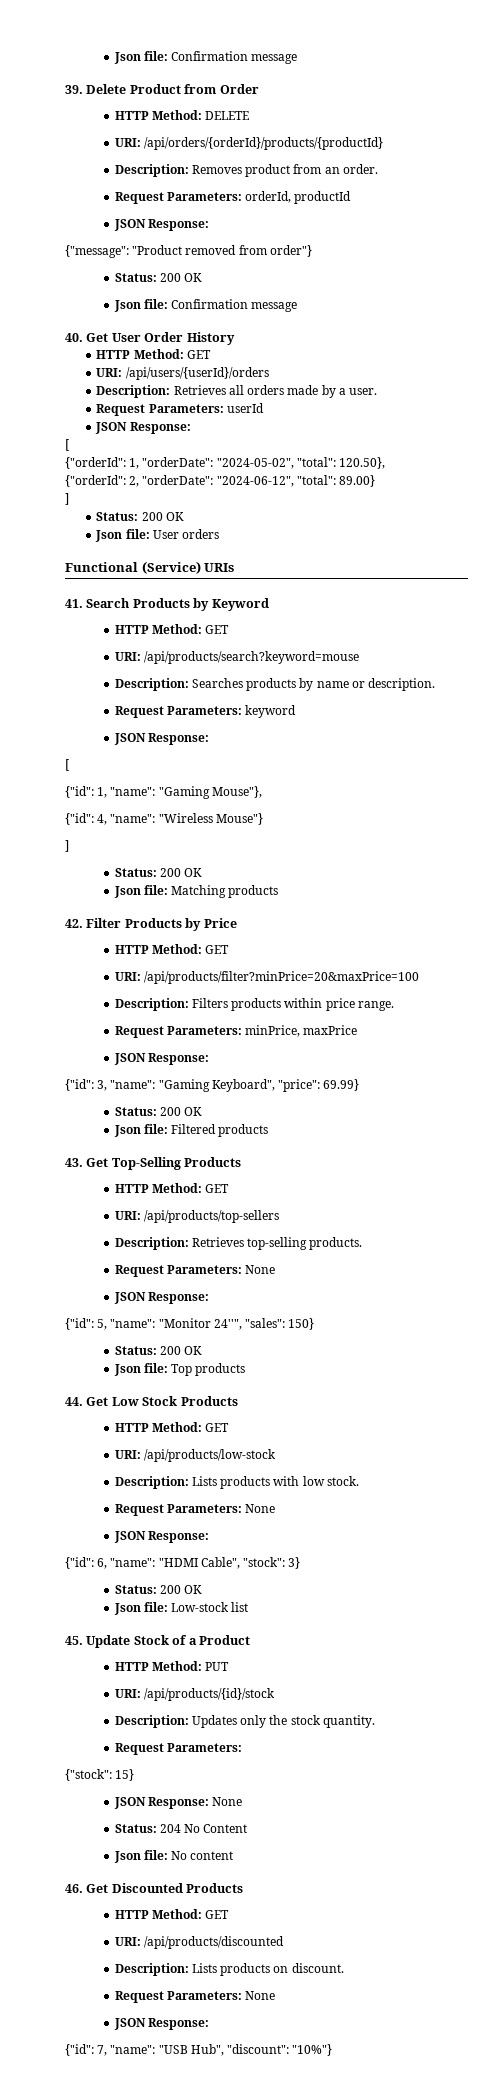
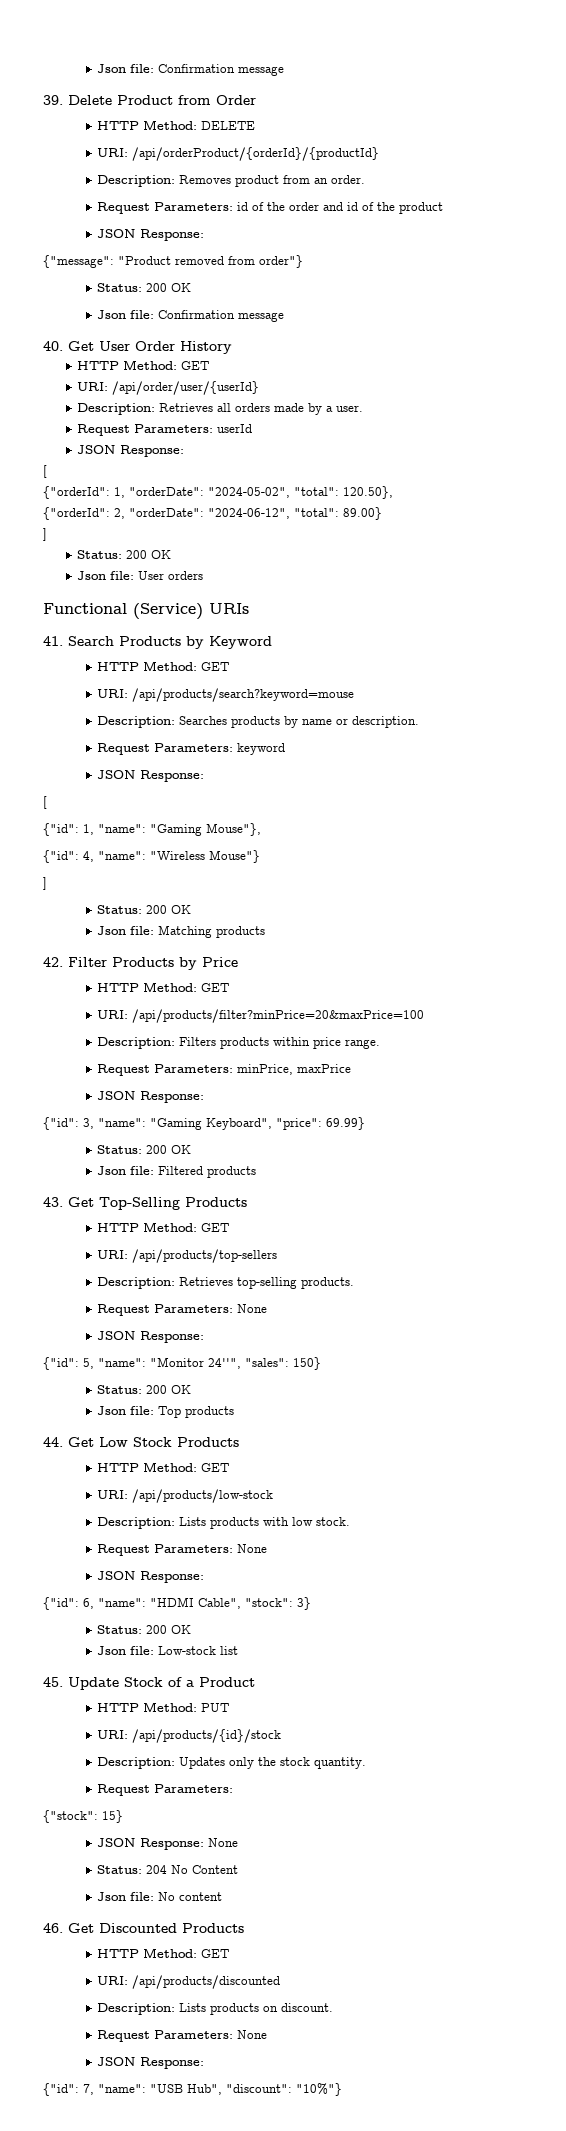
- URI: /api/orders/{orderId}/products/{productId}
+ URI: /api/orderProduct/{orderId}/{productId}
- Request Parameters: orderId, productId
+ Request Parameters: id of the order and id of the product
- URI: /api/users/{userId}/orders
+ URI: /api/order/user/{userId}

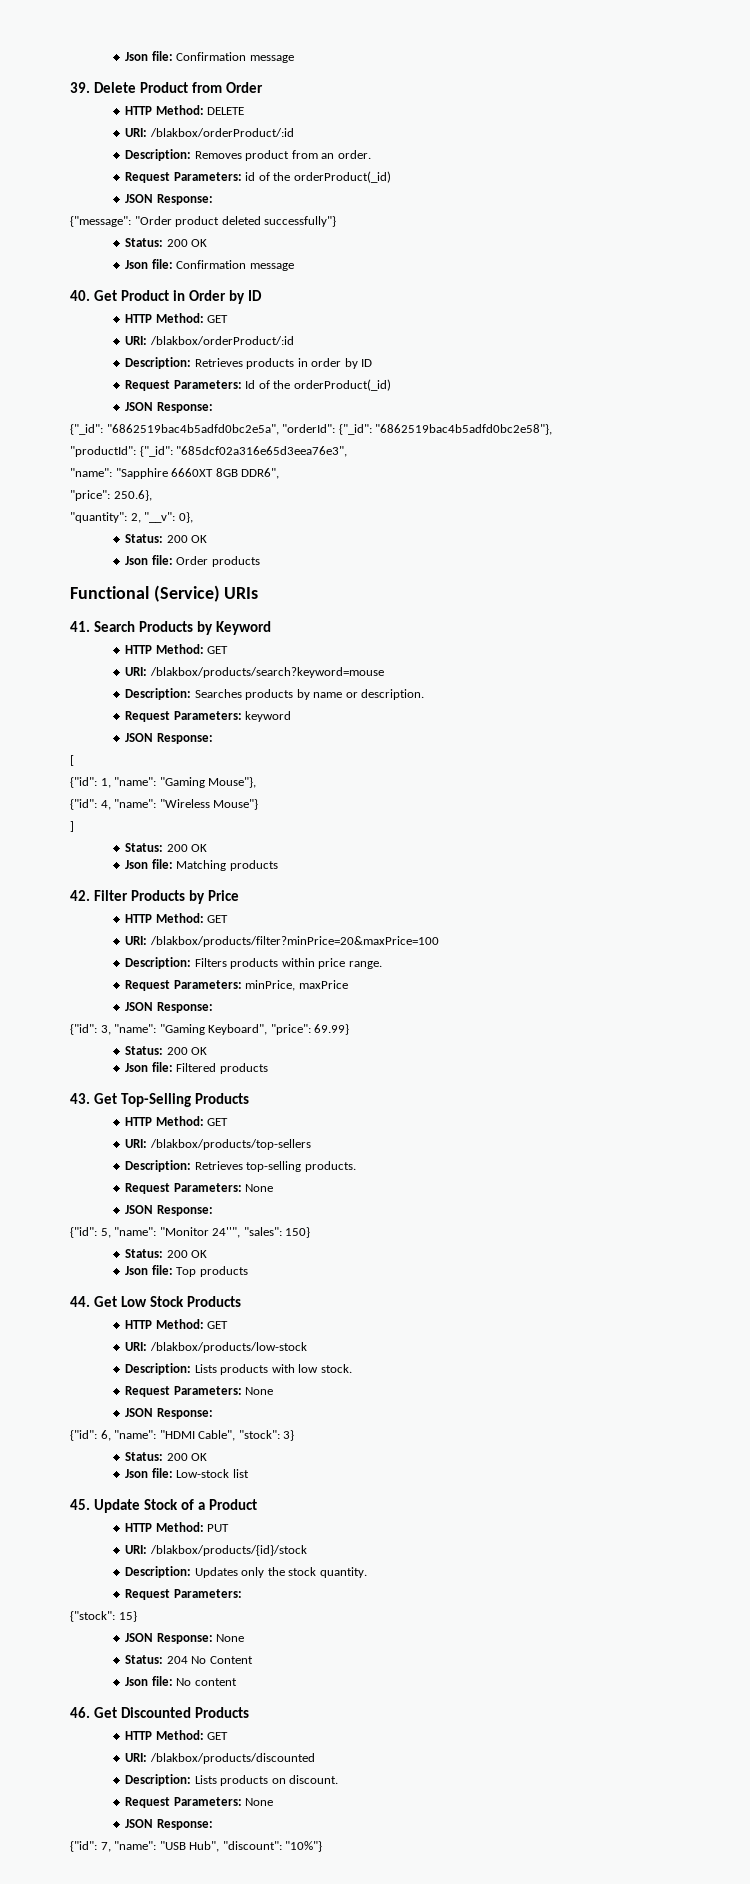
  HTTP Method: DELETE
- URI: /api/orderProduct/{orderId}/{productId}
+ URI: /blakbox/orderProduct/:id
- Request Parameters: id of the order and id of the product
+ Request Parameters: id of the orderProduct(_id)
- {"message": "Product removed from order"}
+ {"message": "Order product deleted successfully"}
- 40. Get User Order History
+ 40. Get Product in Order by ID
  HTTP Method: GET
- URI: /api/order/user/{userId}
- Description: Retrieves all orders made by a user.
- Request Parameters: userId
+ URI: /blakbox/orderProduct/:id
+ Description: Retrieves products in order by ID
+ Request Parameters: Id of the orderProduct(_id)
  JSON Response:
- [
- {"orderId": 1, "orderDate": "2024-05-02", "total": 120.50},
- {"orderId": 2, "orderDate": "2024-06-12", "total": 89.00}
- ]
+ {"_id": "6862519bac4b5adfd0bc2e5a", "orderId": {"_id": "6862519bac4b5adfd0bc2e58"},
+ "productId": {"_id": "685dcf02a316e65d3eea76e3",
+ "name": "Sapphire 6660XT 8GB DDR6",
+ "price": 250.6},
+ "quantity": 2, "__v": 0},
  Status: 200 OK
- Json file: User orders
+ Json file: Order products
- URI: /api/products/search?keyword=mouse
+ URI: /blakbox/products/search?keyword=mouse
- URI: /api/products/filter?minPrice=20&maxPrice=100
+ URI: /blakbox/products/filter?minPrice=20&maxPrice=100
- URI: /api/products/top-sellers
+ URI: /blakbox/products/top-sellers
- URI: /api/products/low-stock
+ URI: /blakbox/products/low-stock
- URI: /api/products/{id}/stock
+ URI: /blakbox/products/{id}/stock
- URI: /api/products/discounted
+ URI: /blakbox/products/discounted

